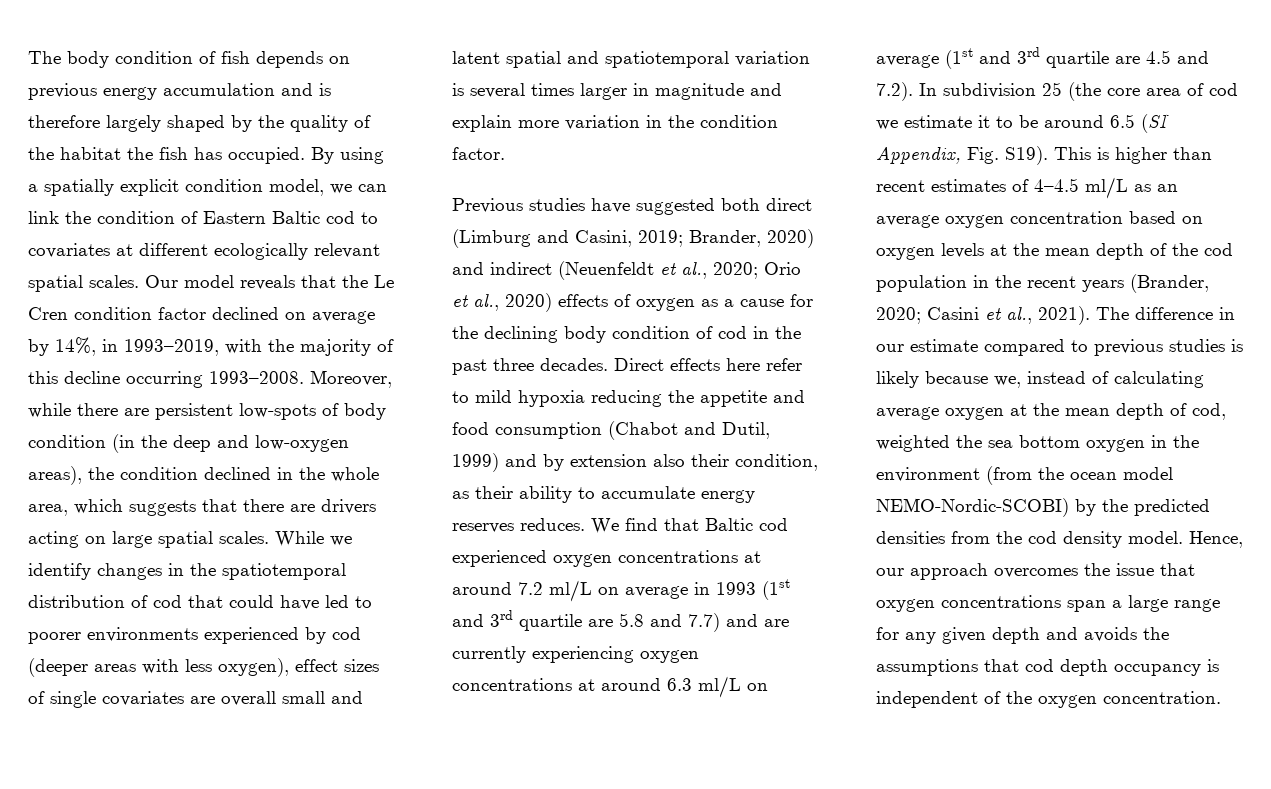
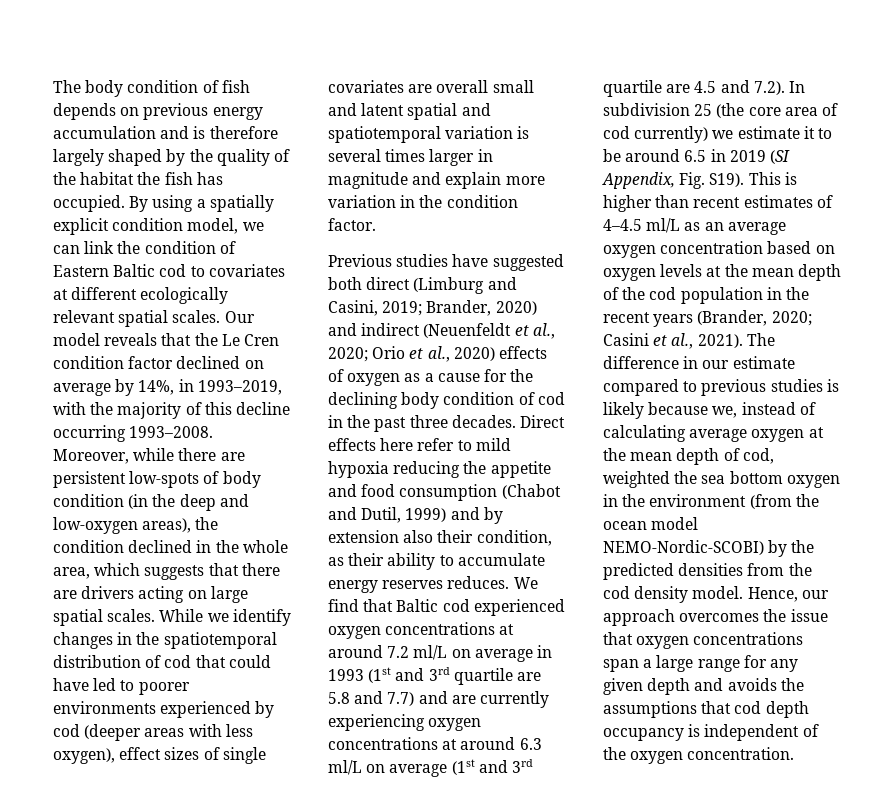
- We find that Baltic cod experienced oxygen concentrations at around 7.2 ml/L on average in 1993 (1st and 3rd quartile are 5.8 and 7.7) and are currently experiencing oxygen concentrations at around 6.3 ml/L on average (1st and 3rd quartile are 4.5 and 7.2). In subdivision 25 (the core area of cod we estimate it to be around 6.5 (SI Appendix, Fig. S19).
+ We find that Baltic cod experienced oxygen concentrations at around 7.2 ml/L on average in 1993 (1st and 3rd quartile are 5.8 and 7.7) and are currently experiencing oxygen concentrations at around 6.3 ml/L on average (1st and 3rd quartile are 4.5 and 7.2). In subdivision 25 (the core area of cod currently) we estimate it to be around 6.5 in 2019 (SI Appendix, Fig. S19).

